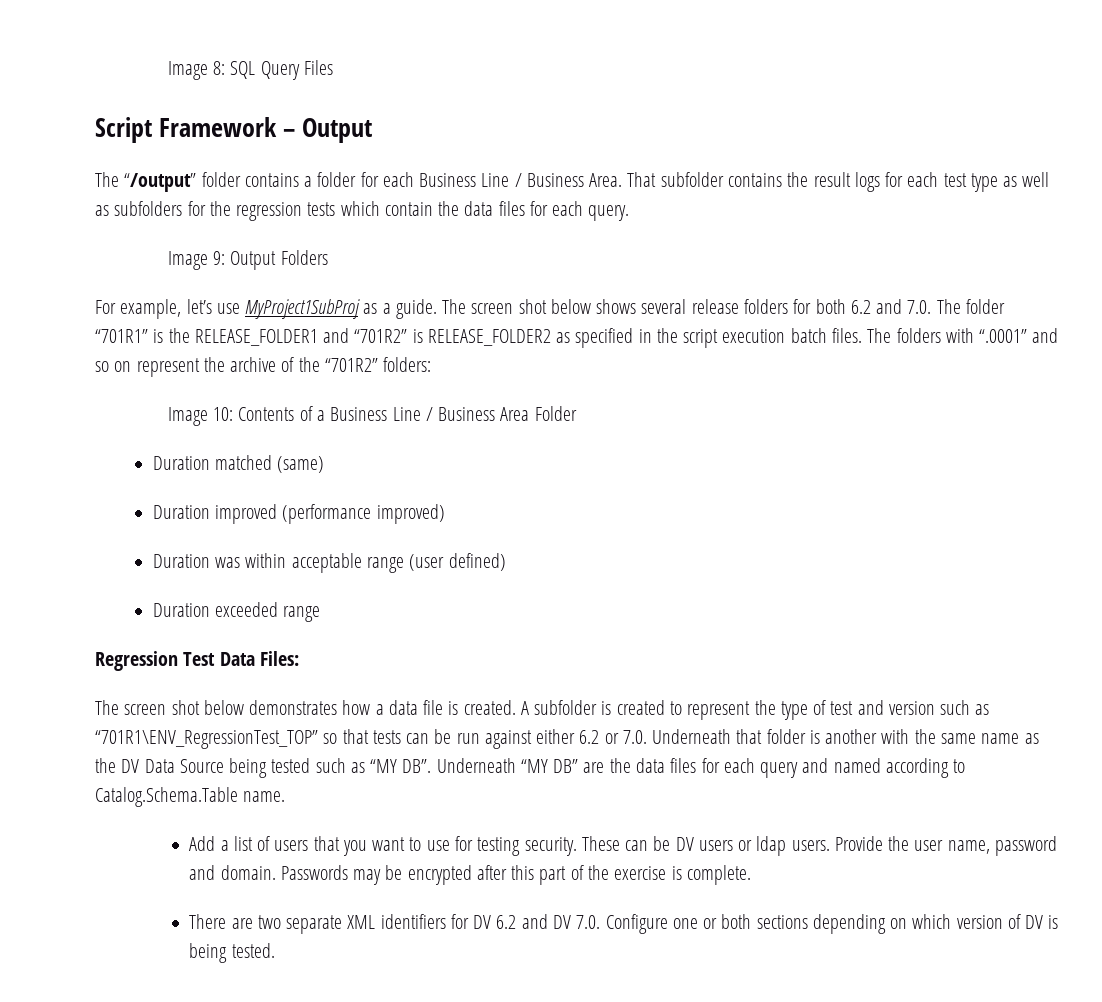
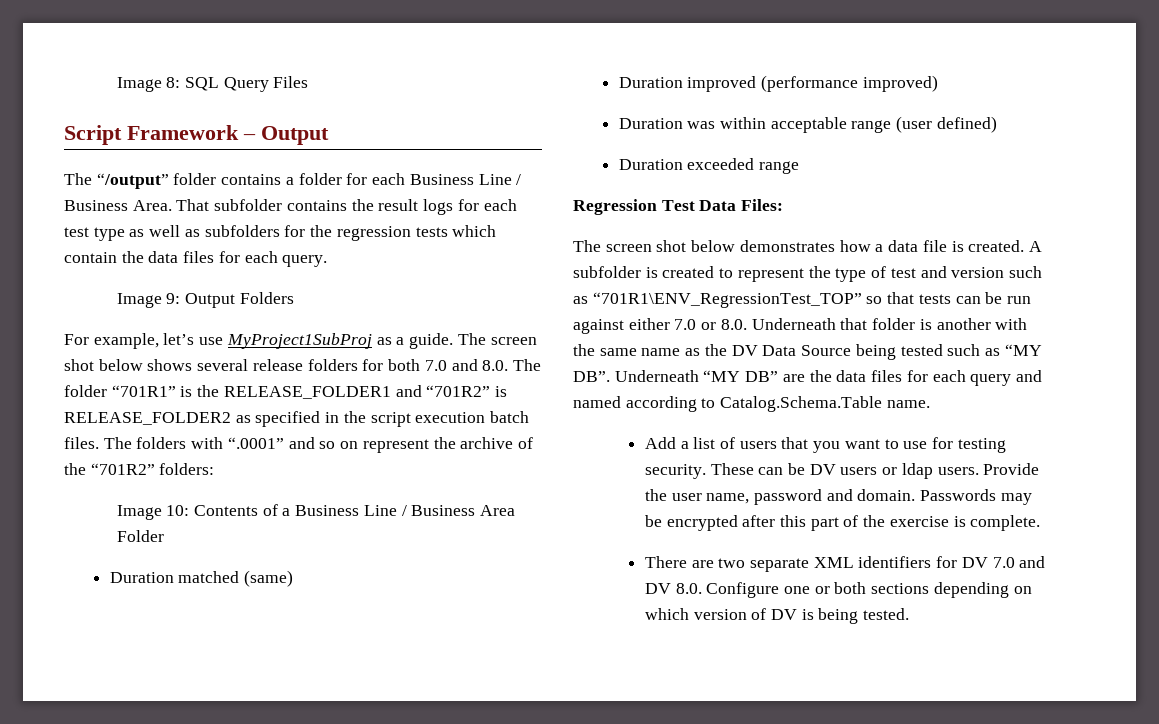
- The screen shot below shows several release folders for both 6.2 and 7.0. The folder “701R1” is the RELEASE_FOLDER1 and “701R2” is RELEASE_FOLDER2 as specified in the script execution batch files.
+ The screen shot below shows several release folders for both 7.0 and 8.0. The folder “701R1” is the RELEASE_FOLDER1 and “701R2” is RELEASE_FOLDER2 as specified in the script execution batch files.
- A subfolder is created to represent the type of test and version such as “701R1\ENV_RegressionTest_TOP” so that tests can be run against either 6.2 or 7.0. Underneath that folder is another with the same name as the DV Data Source being tested such as “MY DB”. Underneath “MY DB” are the data files for each query and named according to Catalog.Schema.Table name.
+ A subfolder is created to represent the type of test and version such as “701R1\ENV_RegressionTest_TOP” so that tests can be run against either 7.0 or 8.0. Underneath that folder is another with the same name as the DV Data Source being tested such as “MY DB”. Underneath “MY DB” are the data files for each query and named according to Catalog.Schema.Table name.
- There are two separate XML identifiers for DV 6.2 and DV 7.0. Configure one or both sections depending on which version of DV is being tested.
+ There are two separate XML identifiers for DV 7.0 and DV 8.0. Configure one or both sections depending on which version of DV is being tested.

